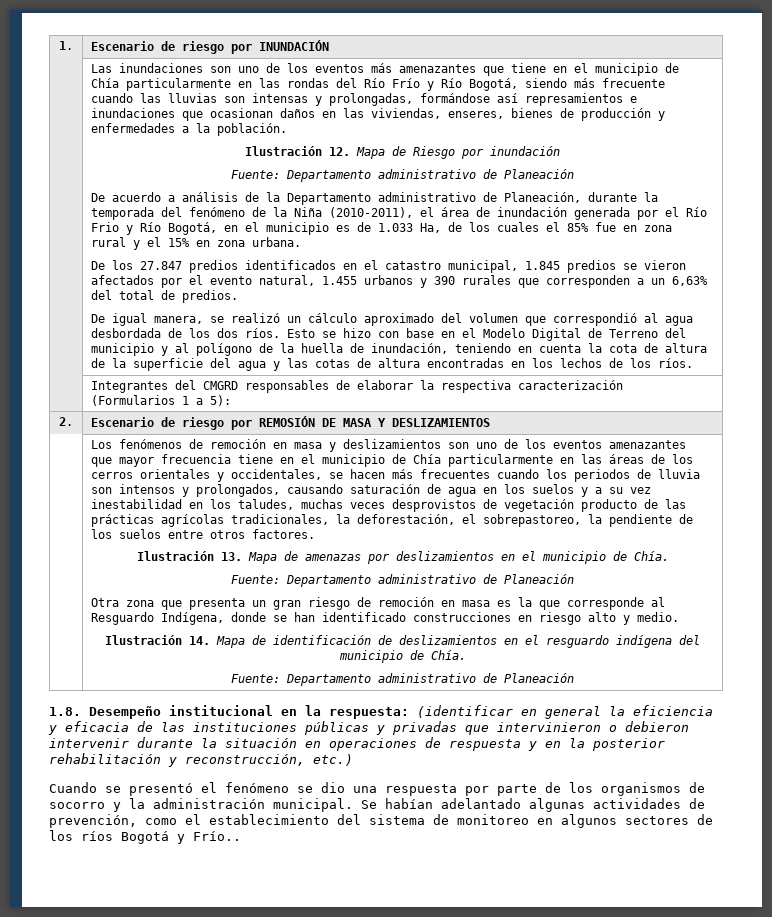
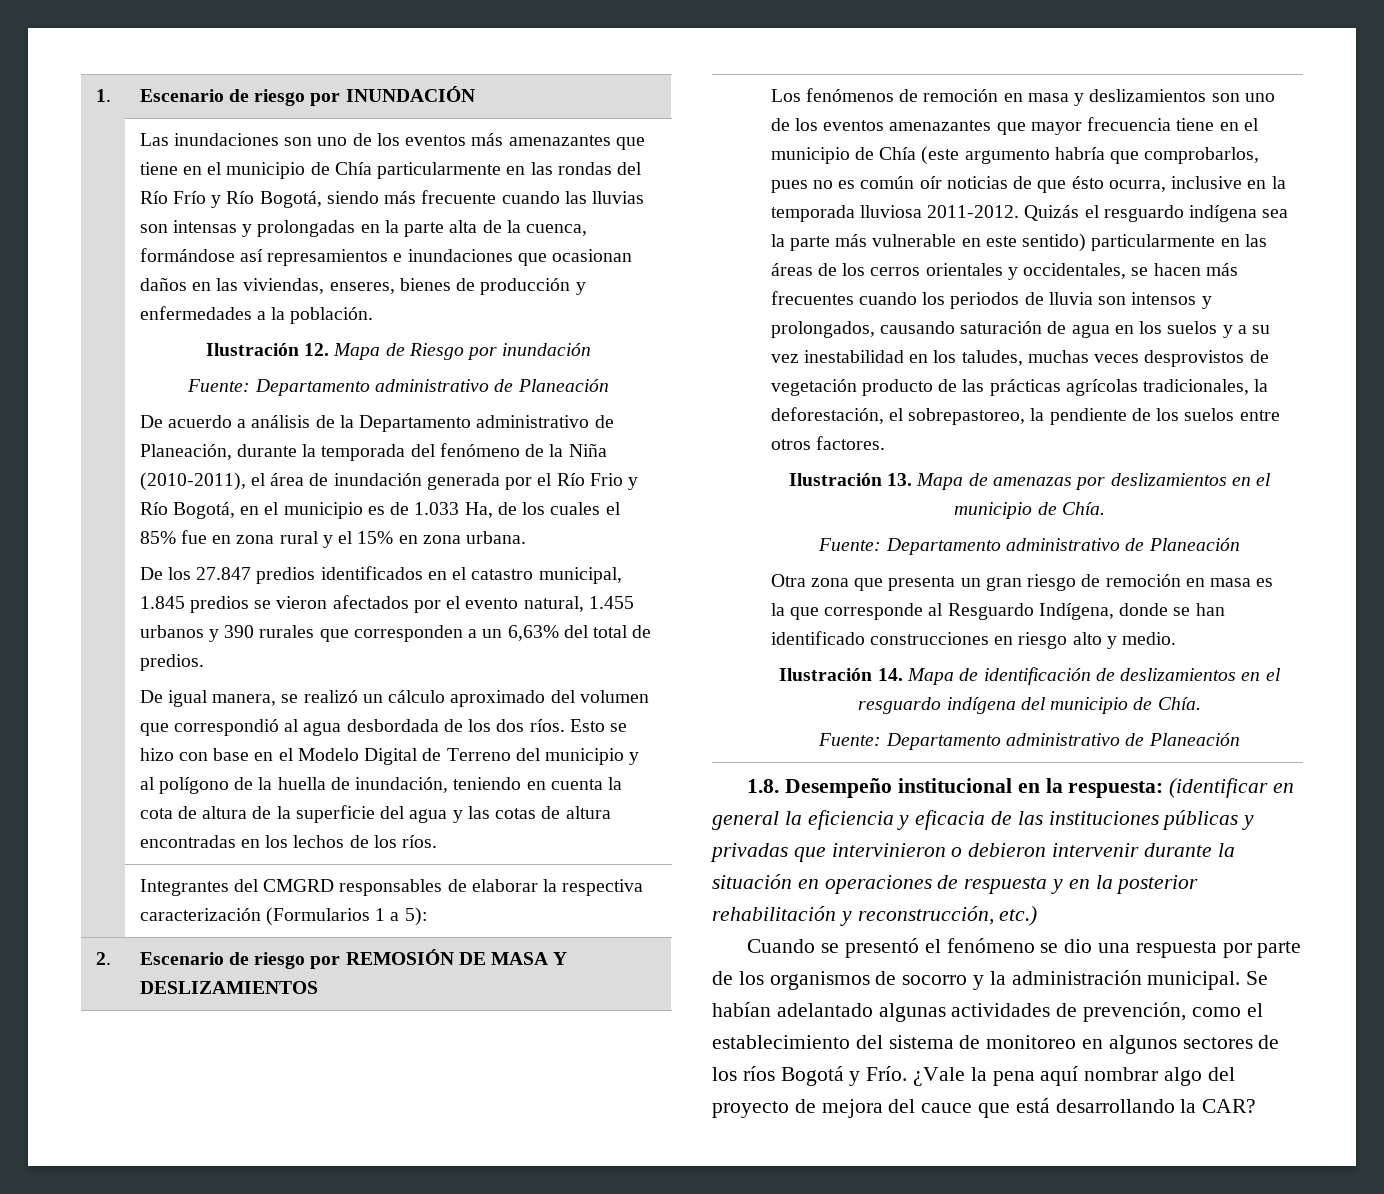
- Las inundaciones son uno de los eventos más amenazantes que tiene en el municipio de Chía particularmente en las rondas del Río Frío y Río Bogotá, siendo más frecuente cuando las lluvias son intensas y prolongadas, formándose así represamientos e inundaciones que ocasionan daños en las viviendas, enseres, bienes de producción y enfermedades a la población.
+ Las inundaciones son uno de los eventos más amenazantes que tiene en el municipio de Chía particularmente en las rondas del Río Frío y Río Bogotá, siendo más frecuente cuando las lluvias son intensas y prolongadas en la parte alta de la cuenca, formándose así represamientos e inundaciones que ocasionan daños en las viviendas, enseres, bienes de producción y enfermedades a la población.
- Los fenómenos de remoción en masa y deslizamientos son uno de los eventos amenazantes que mayor frecuencia tiene en el municipio de Chía particularmente en las áreas de los cerros orientales y occidentales, se hacen más frecuentes cuando los periodos de lluvia son intensos y prolongados, causando saturación de agua en los suelos y a su vez inestabilidad en los taludes, muchas veces desprovistos de vegetación producto de las prácticas agrícolas tradicionales, la deforestación, el sobrepastoreo, la pendiente de los suelos entre otros factores.
+ Los fenómenos de remoción en masa y deslizamientos son uno de los eventos amenazantes que mayor frecuencia tiene en el municipio de Chía (este argumento habría que comprobarlos, pues no es común oír noticias de que ésto ocurra, inclusive en la temporada lluviosa 2011-2012. Quizás el resguardo indígena sea la parte más vulnerable en este sentido) particularmente en las áreas de los cerros orientales y occidentales, se hacen más frecuentes cuando los periodos de lluvia son intensos y prolongados, causando saturación de agua en los suelos y a su vez inestabilidad en los taludes, muchas veces desprovistos de vegetación producto de las prácticas agrícolas tradicionales, la deforestación, el sobrepastoreo, la pendiente de los suelos entre otros factores.
- Se habían adelantado algunas actividades de prevención, como el establecimiento del sistema de monitoreo en algunos sectores de los ríos Bogotá y Frío..
+ Se habían adelantado algunas actividades de prevención, como el establecimiento del sistema de monitoreo en algunos sectores de los ríos Bogotá y Frío. ¿Vale la pena aquí nombrar algo del proyecto de mejora del cauce que está desarrollando la CAR?

